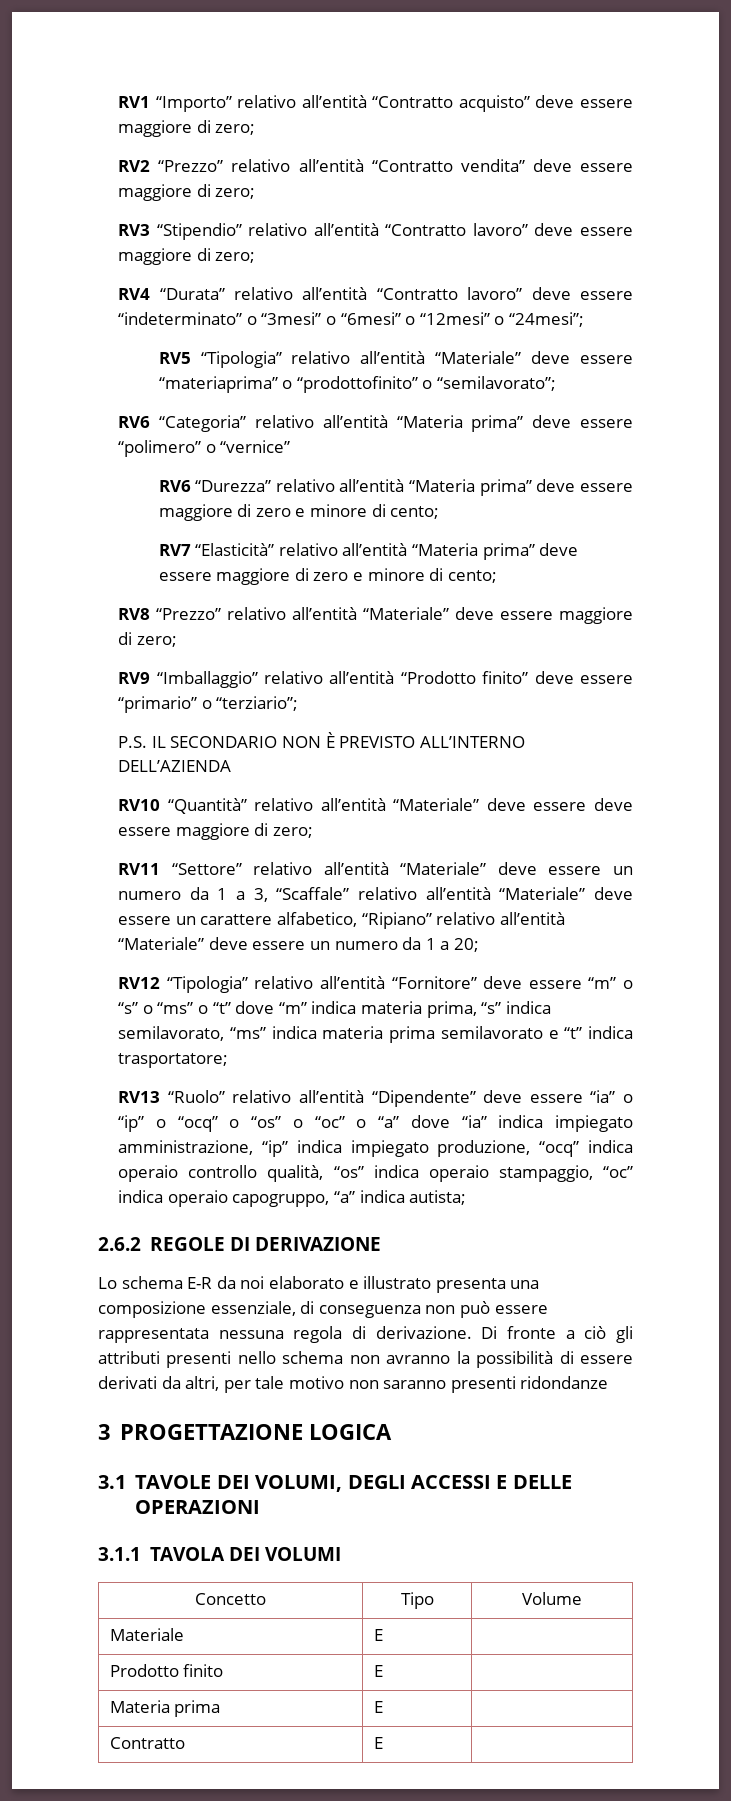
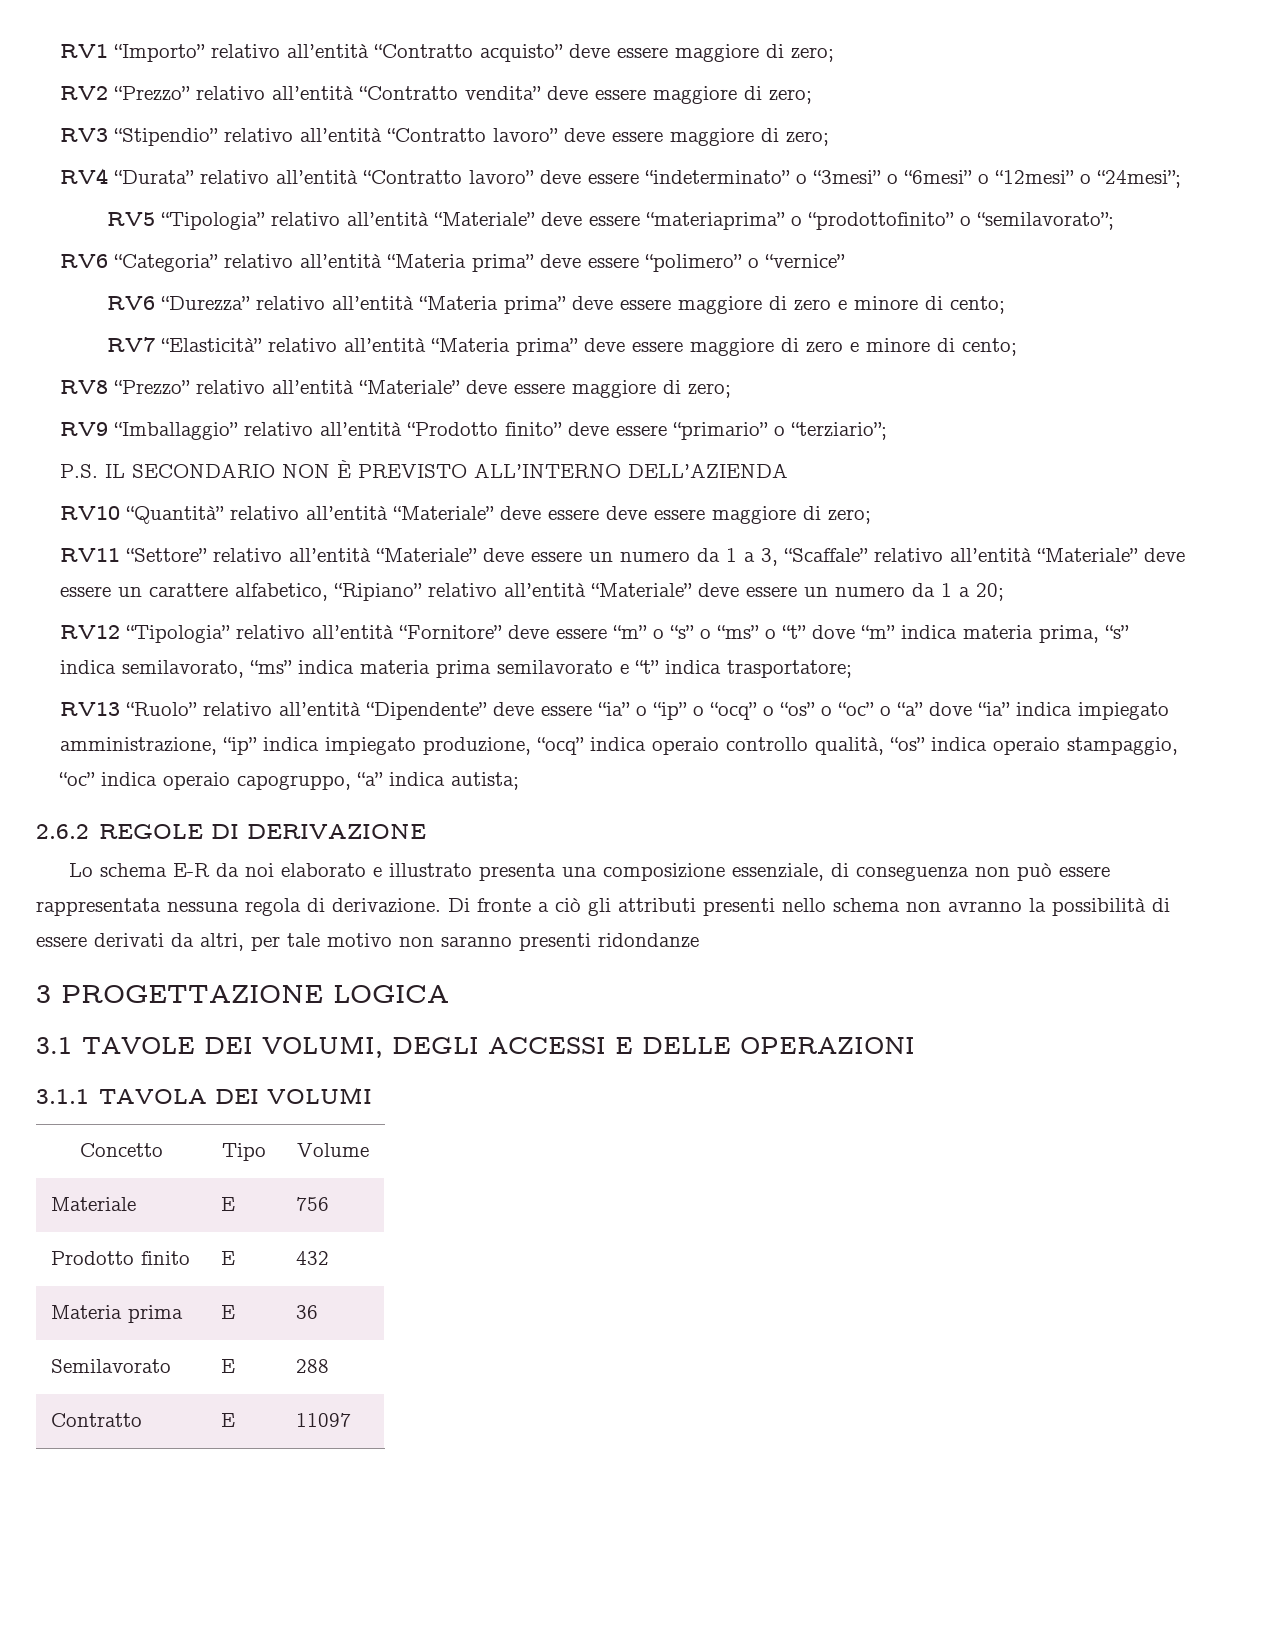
- Materiale | E |
+ Materiale | E | 756
- Prodotto finito | E |
+ Prodotto finito | E | 432
- Materia prima | E |
+ Materia prima | E | 36
+ Semilavorato | E | 288
- Contratto | E |
+ Contratto | E | 11097

